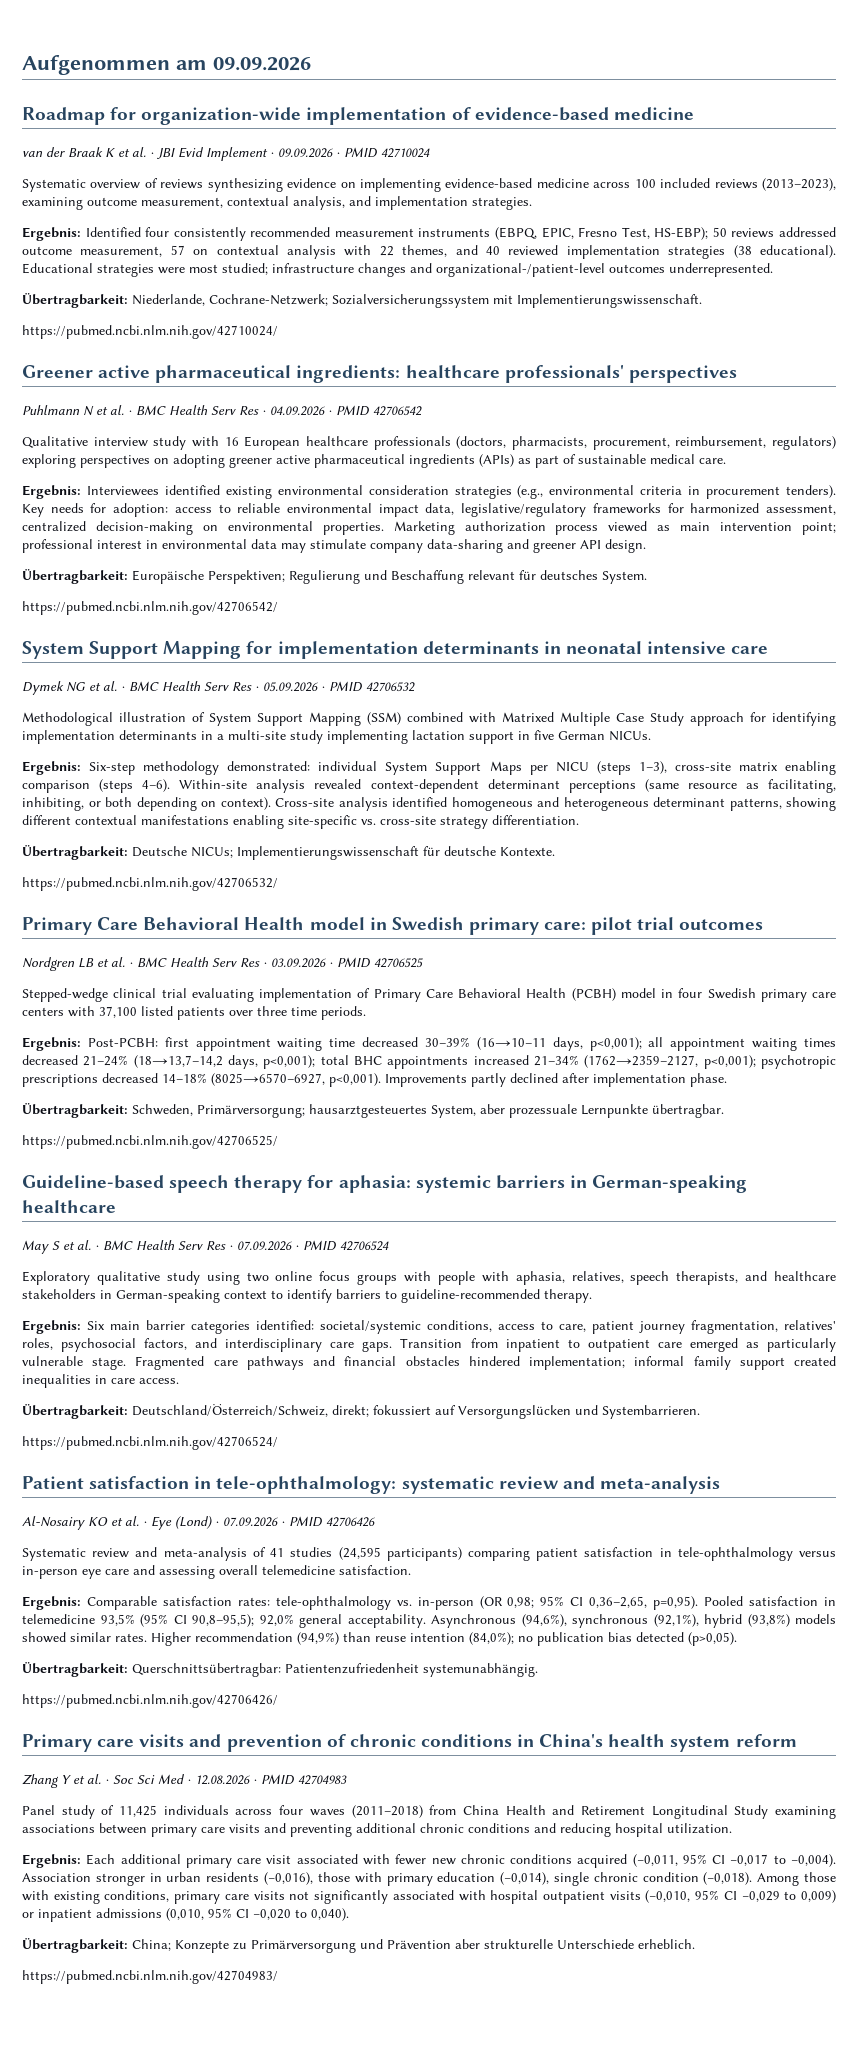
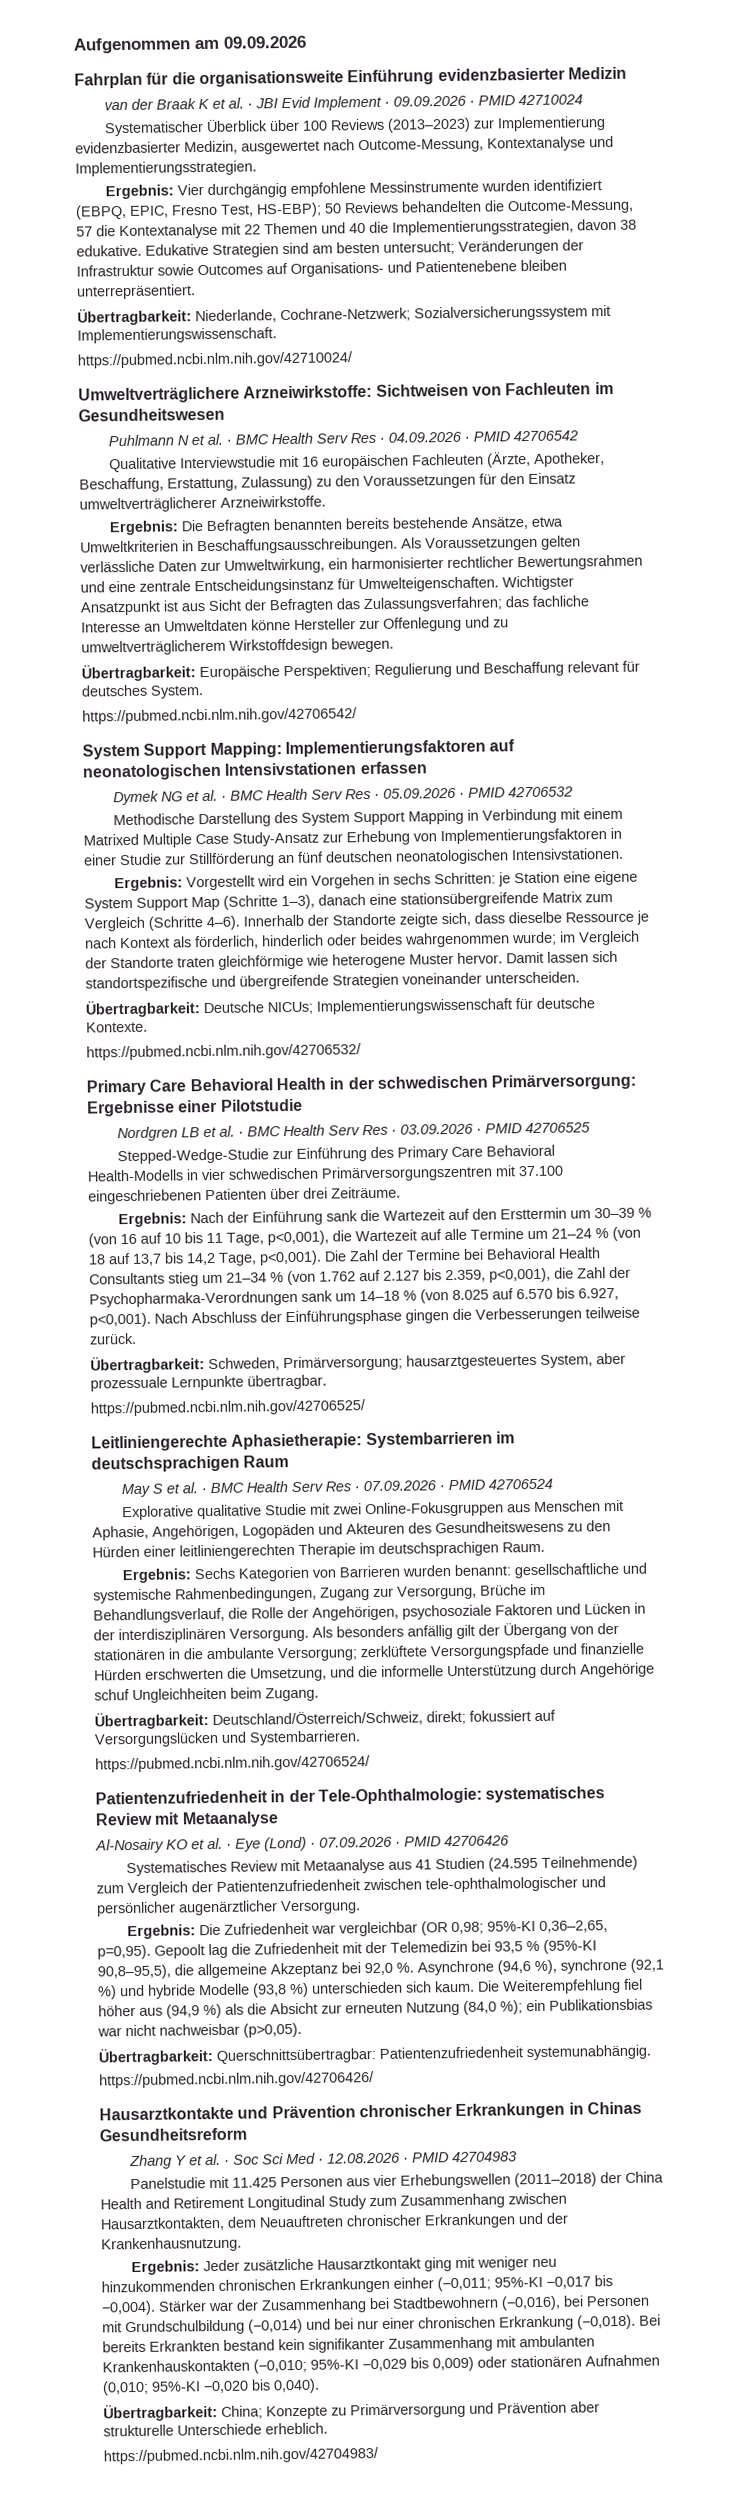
- Roadmap for organization-wide implementation of evidence-based medicine
+ Fahrplan für die organisationsweite Einführung evidenzbasierter Medizin
- Systematic overview of reviews synthesizing evidence on implementing evidence-based medicine across 100 included reviews (2013–2023), examining outcome measurement, contextual analysis, and implementation strategies.
- Ergebnis: Identified four consistently recommended measurement instruments (EBPQ, EPIC, Fresno Test, HS-EBP); 50 reviews addressed outcome measurement, 57 on contextual analysis with 22 themes, and 40 reviewed implementation strategies (38 educational). Educational strategies were most studied; infrastructure changes and organizational-/patient-level outcomes underrepresented.
+ Systematischer Überblick über 100 Reviews (2013–2023) zur Implementierung evidenzbasierter Medizin, ausgewertet nach Outcome-Messung, Kontextanalyse und Implementierungsstrategien.
+ Ergebnis: Vier durchgängig empfohlene Messinstrumente wurden identifiziert (EBPQ, EPIC, Fresno Test, HS-EBP); 50 Reviews behandelten die Outcome-Messung, 57 die Kontextanalyse mit 22 Themen und 40 die Implementierungsstrategien, davon 38 edukative. Edukative Strategien sind am besten untersucht; Veränderungen der Infrastruktur sowie Outcomes auf Organisations- und Patientenebene bleiben unterrepräsentiert.
- Greener active pharmaceutical ingredients: healthcare professionals' perspectives
+ Umweltverträglichere Arzneiwirkstoffe: Sichtweisen von Fachleuten im Gesundheitswesen
- Qualitative interview study with 16 European healthcare professionals (doctors, pharmacists, procurement, reimbursement, regulators) exploring perspectives on adopting greener active pharmaceutical ingredients (APIs) as part of sustainable medical care.
- Ergebnis: Interviewees identified existing environmental consideration strategies (e.g., environmental criteria in procurement tenders). Key needs for adoption: access to reliable environmental impact data, legislative/regulatory frameworks for harmonized assessment, centralized decision-making on environmental properties. Marketing authorization process viewed as main intervention point; professional interest in environmental data may stimulate company data-sharing and greener API design.
+ Qualitative Interviewstudie mit 16 europäischen Fachleuten (Ärzte, Apotheker, Beschaffung, Erstattung, Zulassung) zu den Voraussetzungen für den Einsatz umweltverträglicherer Arzneiwirkstoffe.
+ Ergebnis: Die Befragten benannten bereits bestehende Ansätze, etwa Umweltkriterien in Beschaffungsausschreibungen. Als Voraussetzungen gelten verlässliche Daten zur Umweltwirkung, ein harmonisierter rechtlicher Bewertungsrahmen und eine zentrale Entscheidungsinstanz für Umwelteigenschaften. Wichtigster Ansatzpunkt ist aus Sicht der Befragten das Zulassungsverfahren; das fachliche Interesse an Umweltdaten könne Hersteller zur Offenlegung und zu umweltverträglicherem Wirkstoffdesign bewegen.
- System Support Mapping for implementation determinants in neonatal intensive care
+ System Support Mapping: Implementierungsfaktoren auf neonatologischen Intensivstationen erfassen
- Methodological illustration of System Support Mapping (SSM) combined with Matrixed Multiple Case Study approach for identifying implementation determinants in a multi-site study implementing lactation support in five German NICUs.
- Ergebnis: Six-step methodology demonstrated: individual System Support Maps per NICU (steps 1–3), cross-site matrix enabling comparison (steps 4–6). Within-site analysis revealed context-dependent determinant perceptions (same resource as facilitating, inhibiting, or both depending on context). Cross-site analysis identified homogeneous and heterogeneous determinant patterns, showing different contextual manifestations enabling site-specific vs. cross-site strategy differentiation.
+ Methodische Darstellung des System Support Mapping in Verbindung mit einem Matrixed Multiple Case Study-Ansatz zur Erhebung von Implementierungsfaktoren in einer Studie zur Stillförderung an fünf deutschen neonatologischen Intensivstationen.
+ Ergebnis: Vorgestellt wird ein Vorgehen in sechs Schritten: je Station eine eigene System Support Map (Schritte 1–3), danach eine stationsübergreifende Matrix zum Vergleich (Schritte 4–6). Innerhalb der Standorte zeigte sich, dass dieselbe Ressource je nach Kontext als förderlich, hinderlich oder beides wahrgenommen wurde; im Vergleich der Standorte traten gleichförmige wie heterogene Muster hervor. Damit lassen sich standortspezifische und übergreifende Strategien voneinander unterscheiden.
- Primary Care Behavioral Health model in Swedish primary care: pilot trial outcomes
+ Primary Care Behavioral Health in der schwedischen Primärversorgung: Ergebnisse einer Pilotstudie
- Stepped-wedge clinical trial evaluating implementation of Primary Care Behavioral Health (PCBH) model in four Swedish primary care centers with 37,100 listed patients over three time periods.
- Ergebnis: Post-PCBH: first appointment waiting time decreased 30–39% (16→10–11 days, p<0,001); all appointment waiting times decreased 21–24% (18→13,7–14,2 days, p<0,001); total BHC appointments increased 21–34% (1762→2359–2127, p<0,001); psychotropic prescriptions decreased 14–18% (8025→6570–6927, p<0,001). Improvements partly declined after implementation phase.
+ Stepped-Wedge-Studie zur Einführung des Primary Care Behavioral Health-Modells in vier schwedischen Primärversorgungszentren mit 37.100 eingeschriebenen Patienten über drei Zeiträume.
+ Ergebnis: Nach der Einführung sank die Wartezeit auf den Ersttermin um 30–39 % (von 16 auf 10 bis 11 Tage, p<0,001), die Wartezeit auf alle Termine um 21–24 % (von 18 auf 13,7 bis 14,2 Tage, p<0,001). Die Zahl der Termine bei Behavioral Health Consultants stieg um 21–34 % (von 1.762 auf 2.127 bis 2.359, p<0,001), die Zahl der Psychopharmaka-Verordnungen sank um 14–18 % (von 8.025 auf 6.570 bis 6.927, p<0,001). Nach Abschluss der Einführungsphase gingen die Verbesserungen teilweise zurück.
- Guideline-based speech therapy for aphasia: systemic barriers in German-speaking healthcare
+ Leitliniengerechte Aphasietherapie: Systembarrieren im deutschsprachigen Raum
- Exploratory qualitative study using two online focus groups with people with aphasia, relatives, speech therapists, and healthcare stakeholders in German-speaking context to identify barriers to guideline-recommended therapy.
- Ergebnis: Six main barrier categories identified: societal/systemic conditions, access to care, patient journey fragmentation, relatives' roles, psychosocial factors, and interdisciplinary care gaps. Transition from inpatient to outpatient care emerged as particularly vulnerable stage. Fragmented care pathways and financial obstacles hindered implementation; informal family support created inequalities in care access.
+ Explorative qualitative Studie mit zwei Online-Fokusgruppen aus Menschen mit Aphasie, Angehörigen, Logopäden und Akteuren des Gesundheitswesens zu den Hürden einer leitliniengerechten Therapie im deutschsprachigen Raum.
+ Ergebnis: Sechs Kategorien von Barrieren wurden benannt: gesellschaftliche und systemische Rahmenbedingungen, Zugang zur Versorgung, Brüche im Behandlungsverlauf, die Rolle der Angehörigen, psychosoziale Faktoren und Lücken in der interdisziplinären Versorgung. Als besonders anfällig gilt der Übergang von der stationären in die ambulante Versorgung; zerklüftete Versorgungspfade und finanzielle Hürden erschwerten die Umsetzung, und die informelle Unterstützung durch Angehörige schuf Ungleichheiten beim Zugang.
- Patient satisfaction in tele-ophthalmology: systematic review and meta-analysis
+ Patientenzufriedenheit in der Tele-Ophthalmologie: systematisches Review mit Metaanalyse
- Systematic review and meta-analysis of 41 studies (24,595 participants) comparing patient satisfaction in tele-ophthalmology versus in-person eye care and assessing overall telemedicine satisfaction.
- Ergebnis: Comparable satisfaction rates: tele-ophthalmology vs. in-person (OR 0,98; 95% CI 0,36–2,65, p=0,95). Pooled satisfaction in telemedicine 93,5% (95% CI 90,8–95,5); 92,0% general acceptability. Asynchronous (94,6%), synchronous (92,1%), hybrid (93,8%) models showed similar rates. Higher recommendation (94,9%) than reuse intention (84,0%); no publication bias detected (p>0,05).
+ Systematisches Review mit Metaanalyse aus 41 Studien (24.595 Teilnehmende) zum Vergleich der Patientenzufriedenheit zwischen tele-ophthalmologischer und persönlicher augenärztlicher Versorgung.
+ Ergebnis: Die Zufriedenheit war vergleichbar (OR 0,98; 95%-KI 0,36–2,65, p=0,95). Gepoolt lag die Zufriedenheit mit der Telemedizin bei 93,5 % (95%-KI 90,8–95,5), die allgemeine Akzeptanz bei 92,0 %. Asynchrone (94,6 %), synchrone (92,1 %) und hybride Modelle (93,8 %) unterschieden sich kaum. Die Weiterempfehlung fiel höher aus (94,9 %) als die Absicht zur erneuten Nutzung (84,0 %); ein Publikationsbias war nicht nachweisbar (p>0,05).
- Primary care visits and prevention of chronic conditions in China's health system reform
+ Hausarztkontakte und Prävention chronischer Erkrankungen in Chinas Gesundheitsreform
- Panel study of 11,425 individuals across four waves (2011–2018) from China Health and Retirement Longitudinal Study examining associations between primary care visits and preventing additional chronic conditions and reducing hospital utilization.
- Ergebnis: Each additional primary care visit associated with fewer new chronic conditions acquired (−0,011, 95% CI −0,017 to −0,004). Association stronger in urban residents (−0,016), those with primary education (−0,014), single chronic condition (−0,018). Among those with existing conditions, primary care visits not significantly associated with hospital outpatient visits (−0,010, 95% CI −0,029 to 0,009) or inpatient admissions (0,010, 95% CI −0,020 to 0,040).
+ Panelstudie mit 11.425 Personen aus vier Erhebungswellen (2011–2018) der China Health and Retirement Longitudinal Study zum Zusammenhang zwischen Hausarztkontakten, dem Neuauftreten chronischer Erkrankungen und der Krankenhausnutzung.
+ Ergebnis: Jeder zusätzliche Hausarztkontakt ging mit weniger neu hinzukommenden chronischen Erkrankungen einher (−0,011; 95%-KI −0,017 bis −0,004). Stärker war der Zusammenhang bei Stadtbewohnern (−0,016), bei Personen mit Grundschulbildung (−0,014) und bei nur einer chronischen Erkrankung (−0,018). Bei bereits Erkrankten bestand kein signifikanter Zusammenhang mit ambulanten Krankenhauskontakten (−0,010; 95%-KI −0,029 bis 0,009) oder stationären Aufnahmen (0,010; 95%-KI −0,020 bis 0,040).

